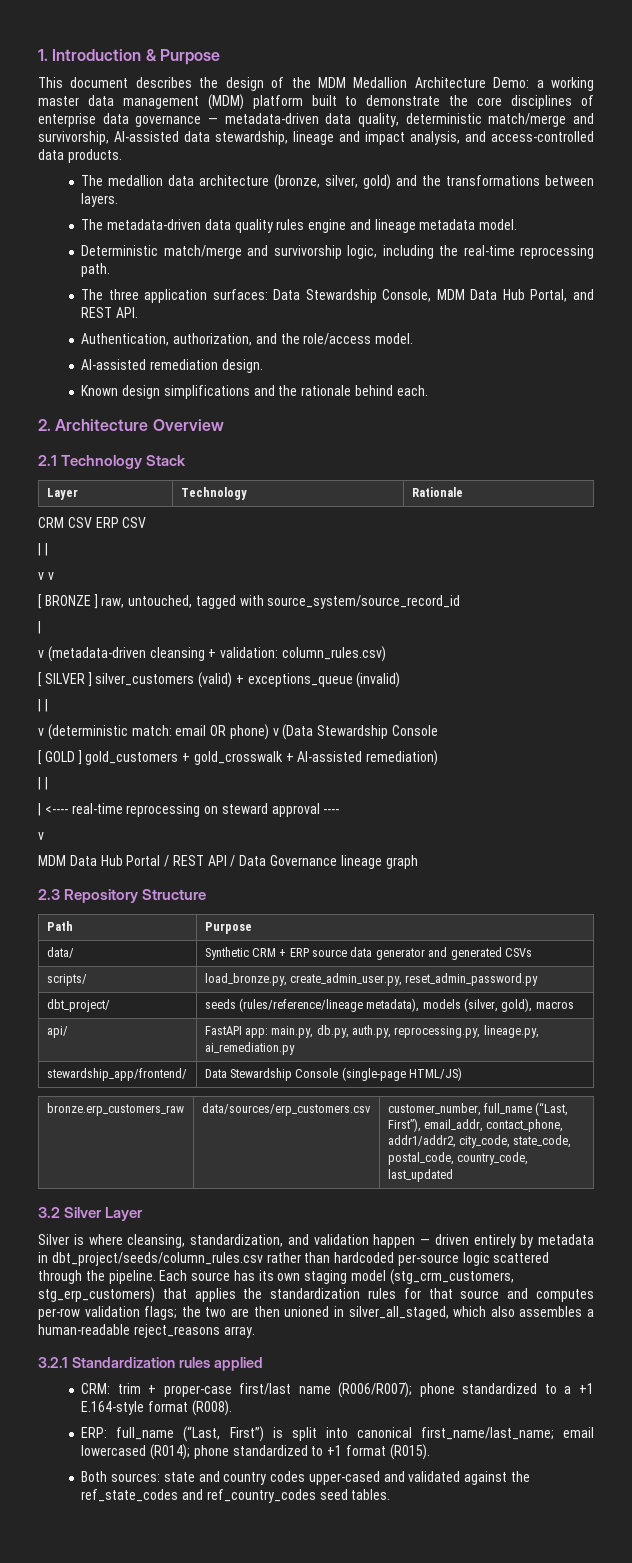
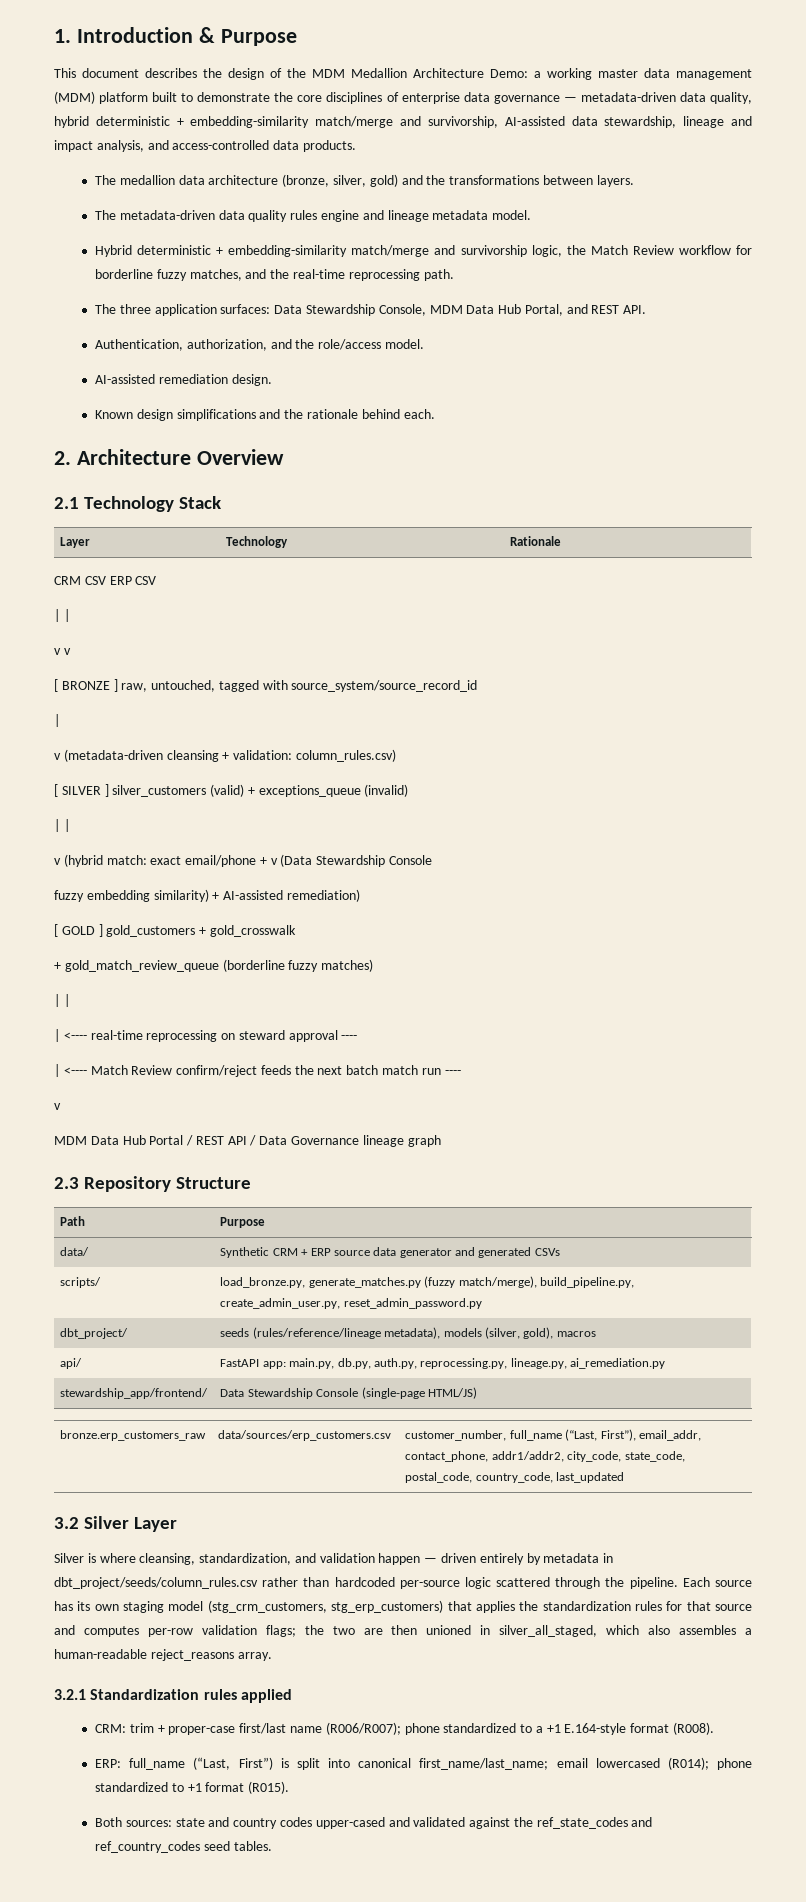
- This document describes the design of the MDM Medallion Architecture Demo: a working master data management (MDM) platform built to demonstrate the core disciplines of enterprise data governance — metadata-driven data quality, deterministic match/merge and survivorship, AI-assisted data stewardship, lineage and impact analysis, and access-controlled data products.
+ This document describes the design of the MDM Medallion Architecture Demo: a working master data management (MDM) platform built to demonstrate the core disciplines of enterprise data governance — metadata-driven data quality, hybrid deterministic + embedding-similarity match/merge and survivorship, AI-assisted data stewardship, lineage and impact analysis, and access-controlled data products.
- Deterministic match/merge and survivorship logic, including the real-time reprocessing path.
+ Hybrid deterministic + embedding-similarity match/merge and survivorship logic, the Match Review workflow for borderline fuzzy matches, and the real-time reprocessing path.
- v (deterministic match: email OR phone) v (Data Stewardship Console
+ v (hybrid match: exact email/phone + v (Data Stewardship Console
+ fuzzy embedding similarity) + AI-assisted remediation)
- [ GOLD ] gold_customers + gold_crosswalk + AI-assisted remediation)
+ [ GOLD ] gold_customers + gold_crosswalk
+ + gold_match_review_queue (borderline fuzzy matches)
+ | <---- Match Review confirm/reject feeds the next batch match run ----
- scripts/ | load_bronze.py, create_admin_user.py, reset_admin_password.py
+ scripts/ | load_bronze.py, generate_matches.py (fuzzy match/merge), build_pipeline.py, create_admin_user.py, reset_admin_password.py

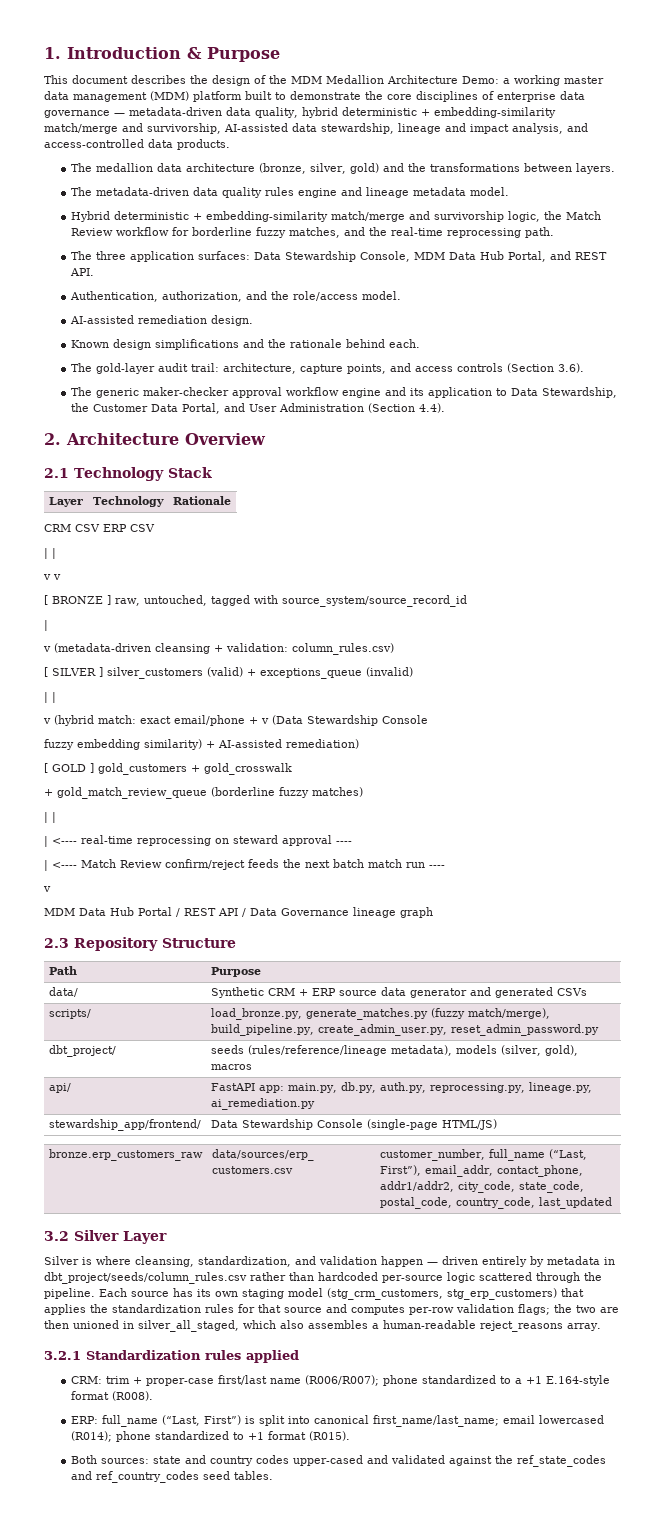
+ The gold-layer audit trail: architecture, capture points, and access controls (Section 3.6).
+ The generic maker-checker approval workflow engine and its application to Data Stewardship, the Customer Data Portal, and User Administration (Section 4.4).

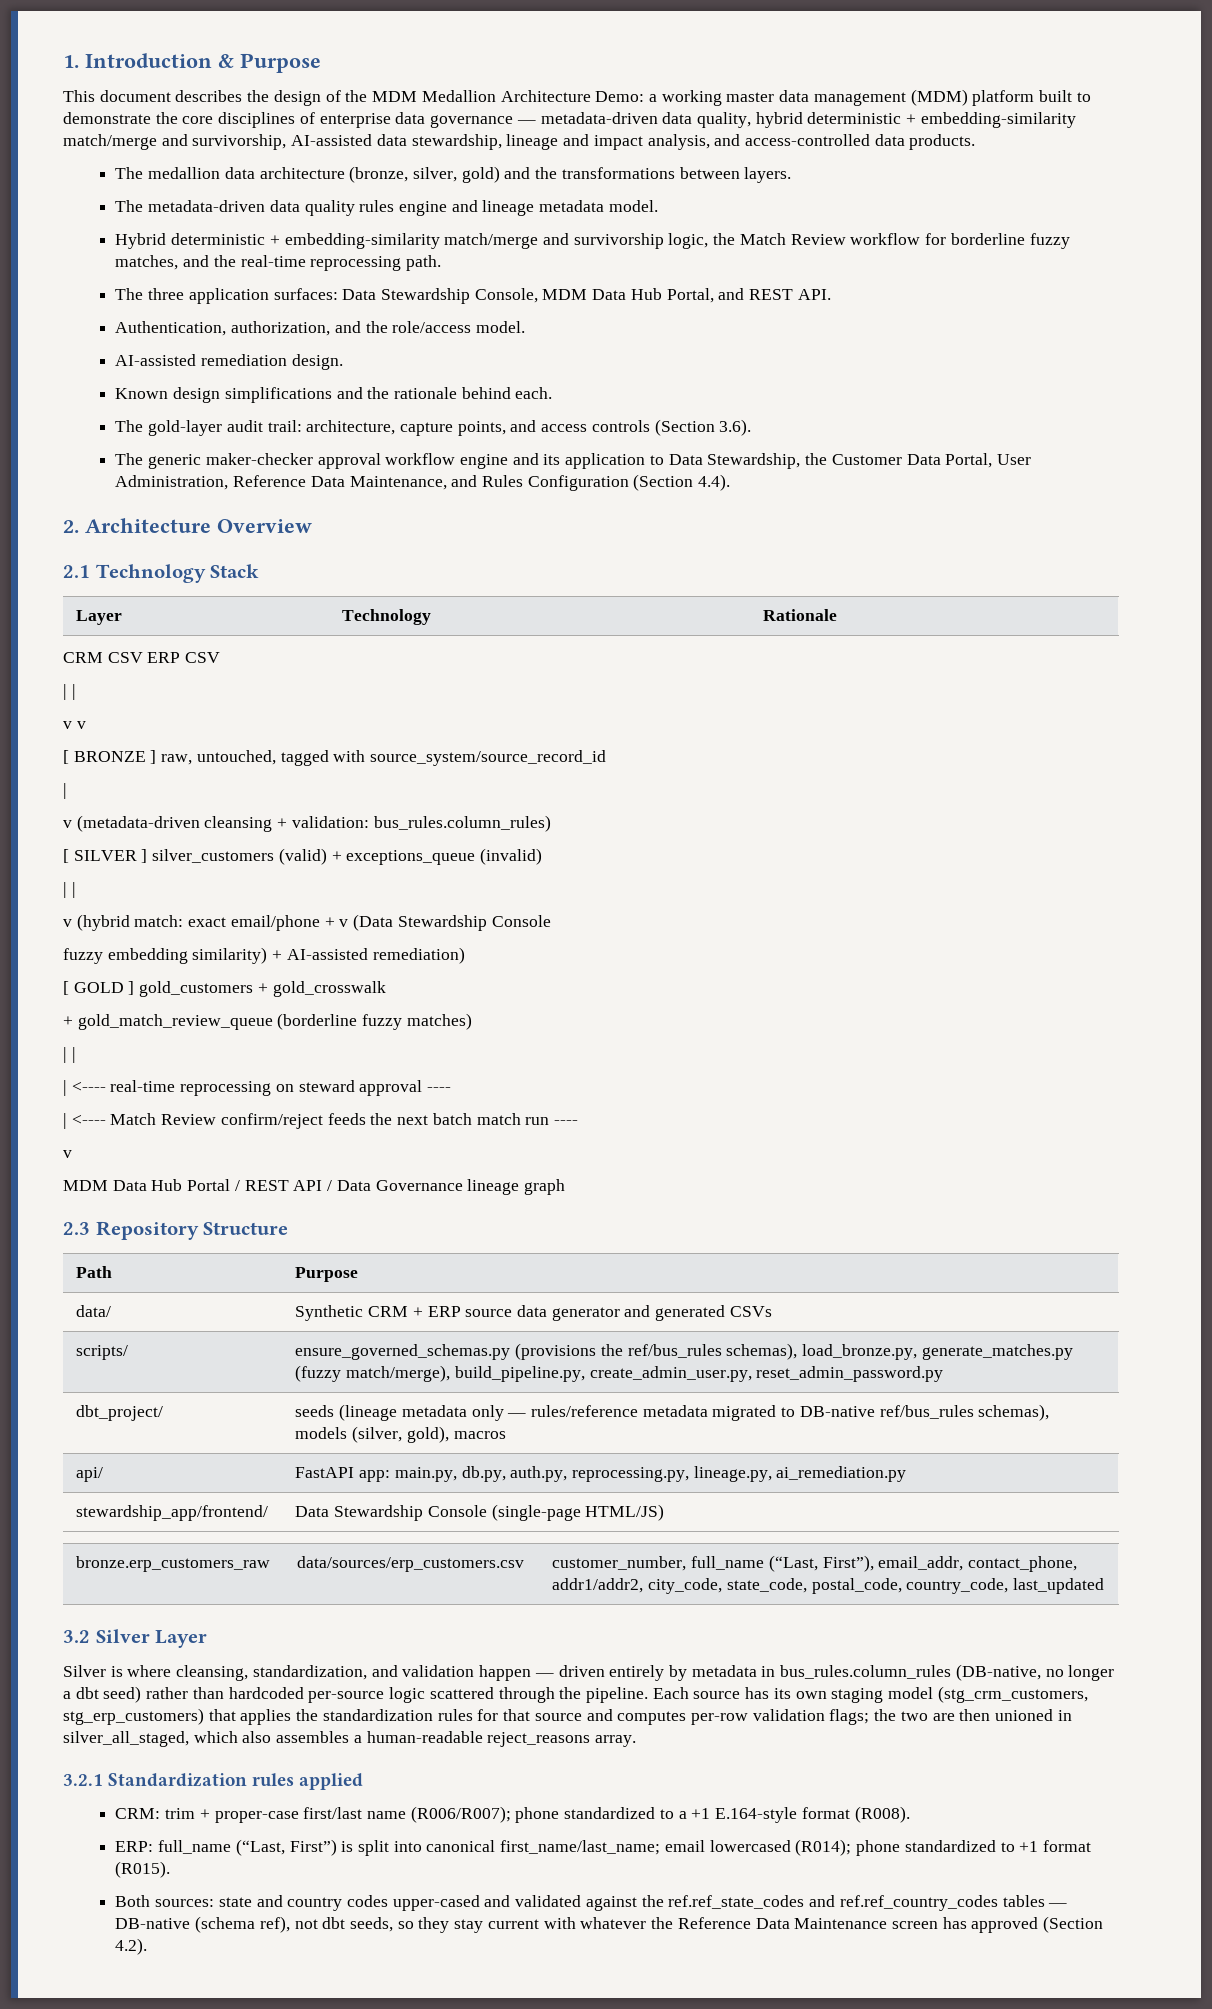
- The generic maker-checker approval workflow engine and its application to Data Stewardship, the Customer Data Portal, and User Administration (Section 4.4).
+ The generic maker-checker approval workflow engine and its application to Data Stewardship, the Customer Data Portal, User Administration, Reference Data Maintenance, and Rules Configuration (Section 4.4).
- v (metadata-driven cleansing + validation: column_rules.csv)
+ v (metadata-driven cleansing + validation: bus_rules.column_rules)
- scripts/ | load_bronze.py, generate_matches.py (fuzzy match/merge), build_pipeline.py, create_admin_user.py, reset_admin_password.py
+ scripts/ | ensure_governed_schemas.py (provisions the ref/bus_rules schemas), load_bronze.py, generate_matches.py (fuzzy match/merge), build_pipeline.py, create_admin_user.py, reset_admin_password.py
- dbt_project/ | seeds (rules/reference/lineage metadata), models (silver, gold), macros
+ dbt_project/ | seeds (lineage metadata only — rules/reference metadata migrated to DB-native ref/bus_rules schemas), models (silver, gold), macros
- Silver is where cleansing, standardization, and validation happen — driven entirely by metadata in dbt_project/seeds/column_rules.csv rather than hardcoded per-source logic scattered through the pipeline.
+ Silver is where cleansing, standardization, and validation happen — driven entirely by metadata in bus_rules.column_rules (DB-native, no longer a dbt seed) rather than hardcoded per-source logic scattered through the pipeline.
- Both sources: state and country codes upper-cased and validated against the ref_state_codes and ref_country_codes seed tables.
+ Both sources: state and country codes upper-cased and validated against the ref.ref_state_codes and ref.ref_country_codes tables — DB-native (schema ref), not dbt seeds, so they stay current with whatever the Reference Data Maintenance screen has approved (Section 4.2).

